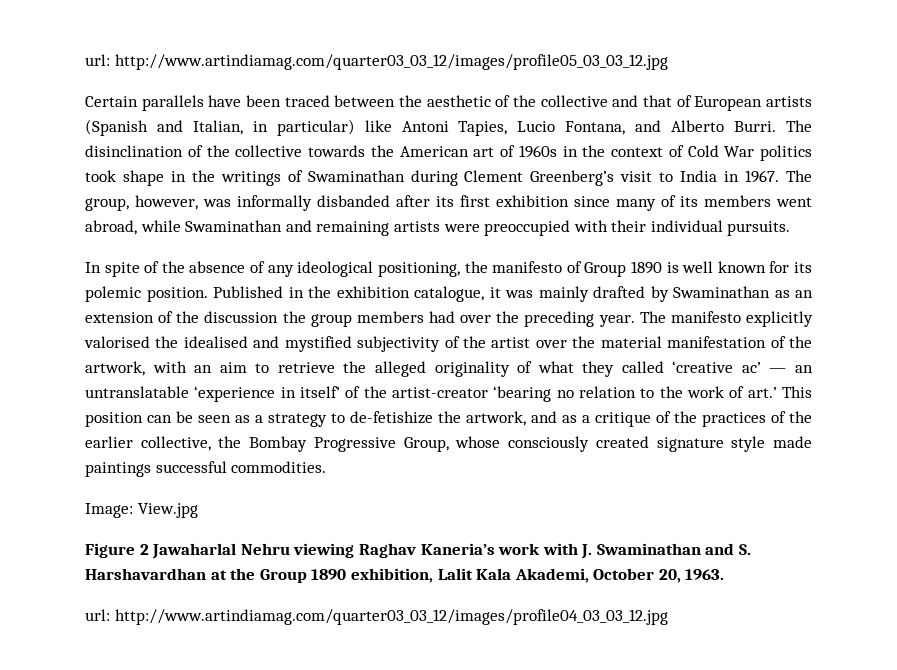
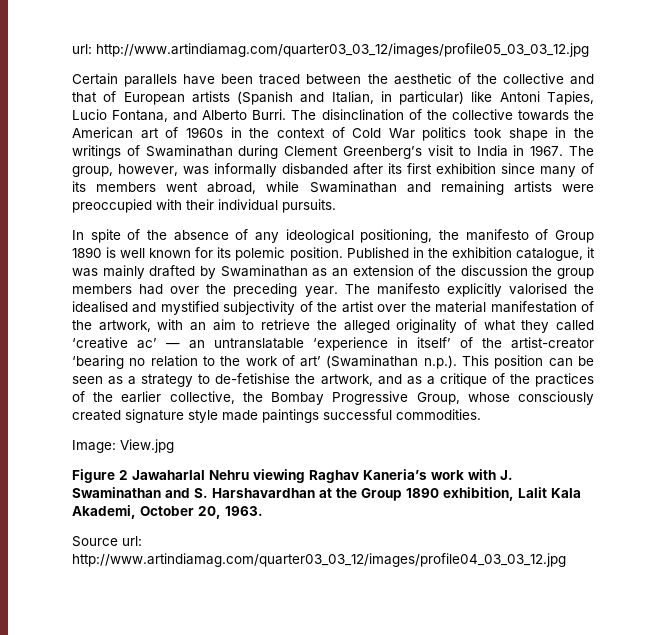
- The manifesto explicitly valorised the idealised and mystified subjectivity of the artist over the material manifestation of the artwork, with an aim to retrieve the alleged originality of what they called ‘creative ac’ — an untranslatable ‘experience in itself’ of the artist-creator ‘bearing no relation to the work of art.’ This position can be seen as a strategy to de-fetishize the artwork, and as a critique of the practices of the earlier collective, the Bombay Progressive Group, whose consciously created signature style made paintings successful commodities.
+ The manifesto explicitly valorised the idealised and mystified subjectivity of the artist over the material manifestation of the artwork, with an aim to retrieve the alleged originality of what they called ‘creative ac’ — an untranslatable ‘experience in itself’ of the artist-creator ‘bearing no relation to the work of art’ (Swaminathan n.p.). This position can be seen as a strategy to de-fetishise the artwork, and as a critique of the practices of the earlier collective, the Bombay Progressive Group, whose consciously created signature style made paintings successful commodities.
- url: http://www.artindiamag.com/quarter03_03_12/images/profile04_03_03_12.jpg
+ Source url: http://www.artindiamag.com/quarter03_03_12/images/profile04_03_03_12.jpg

